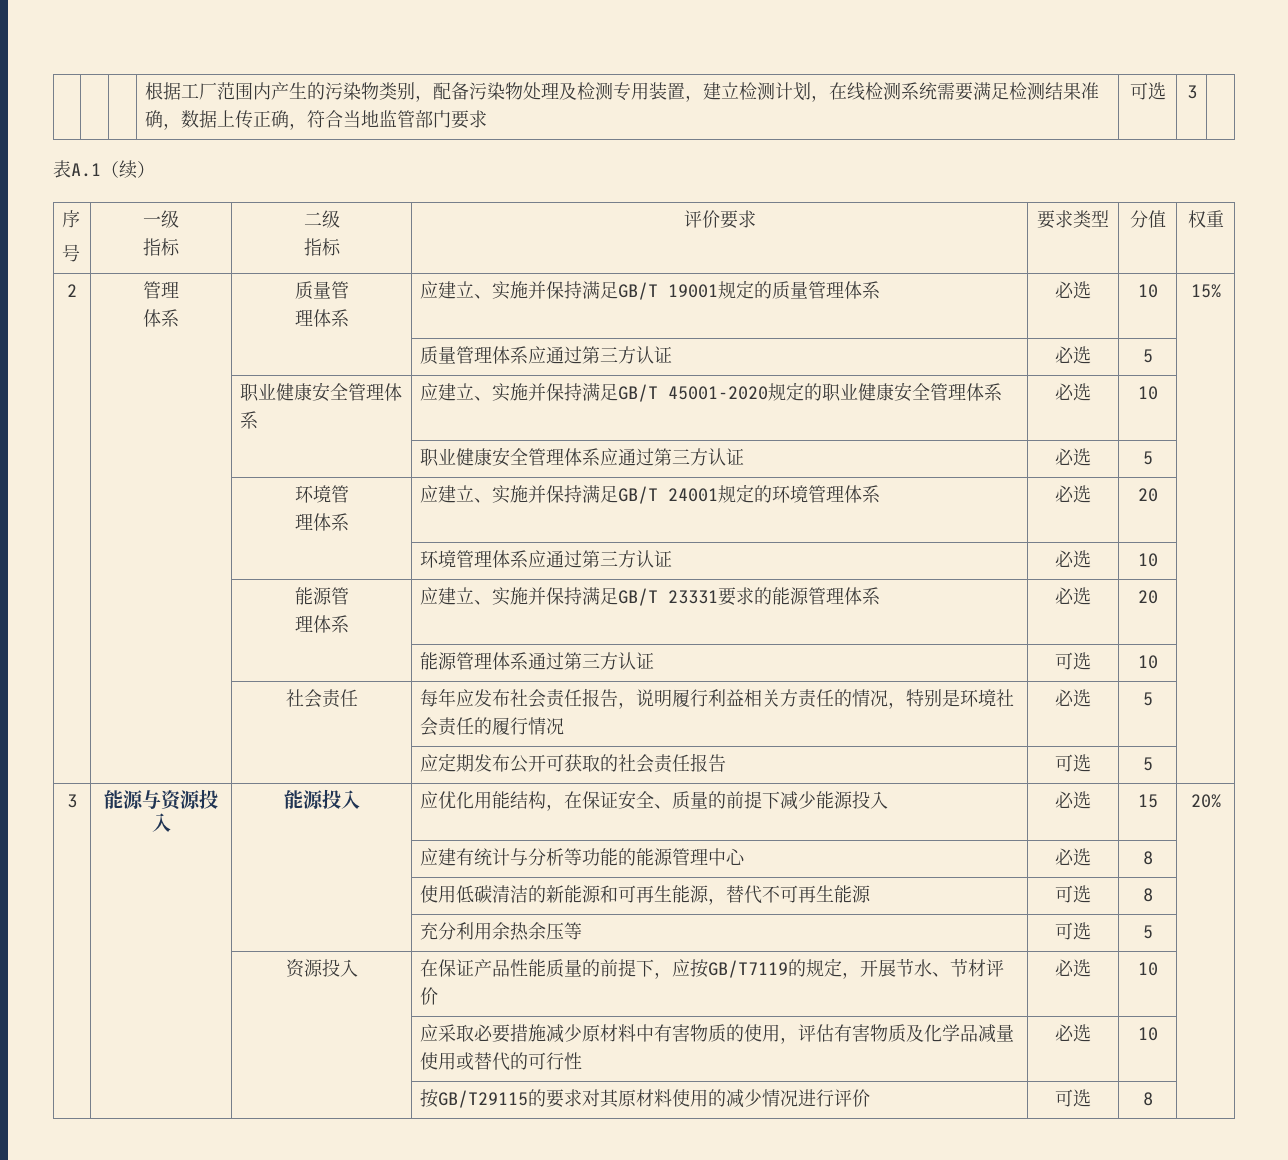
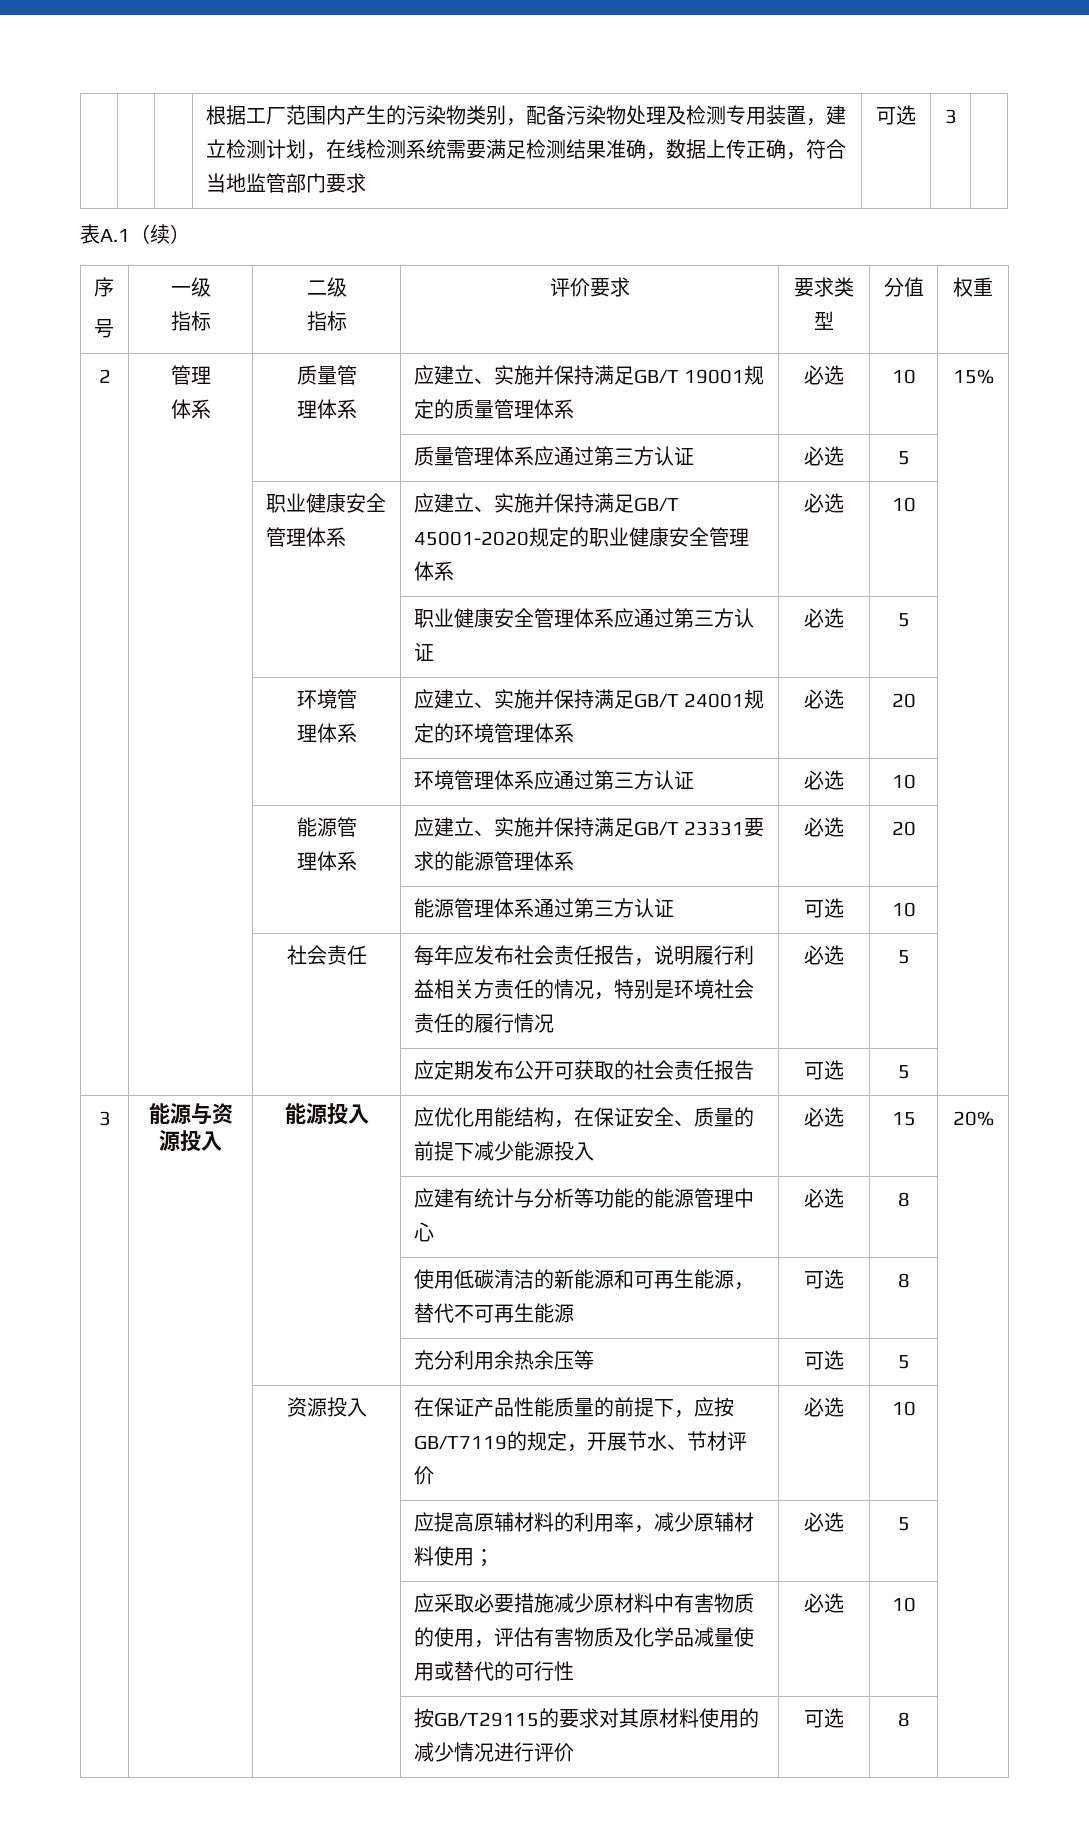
+ | | | 应提高原辅材料的利用率，减少原辅材料使用； | 必选 | 5 |

